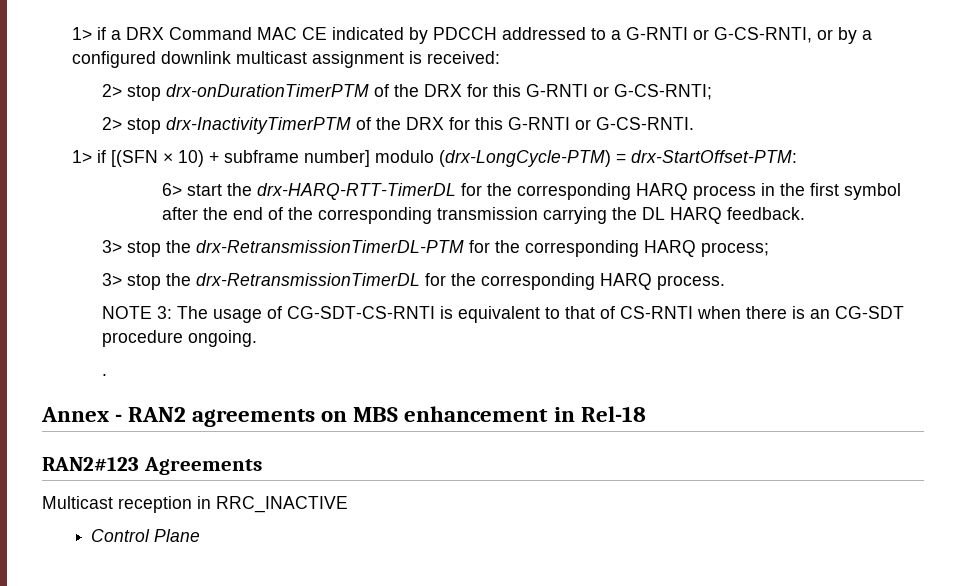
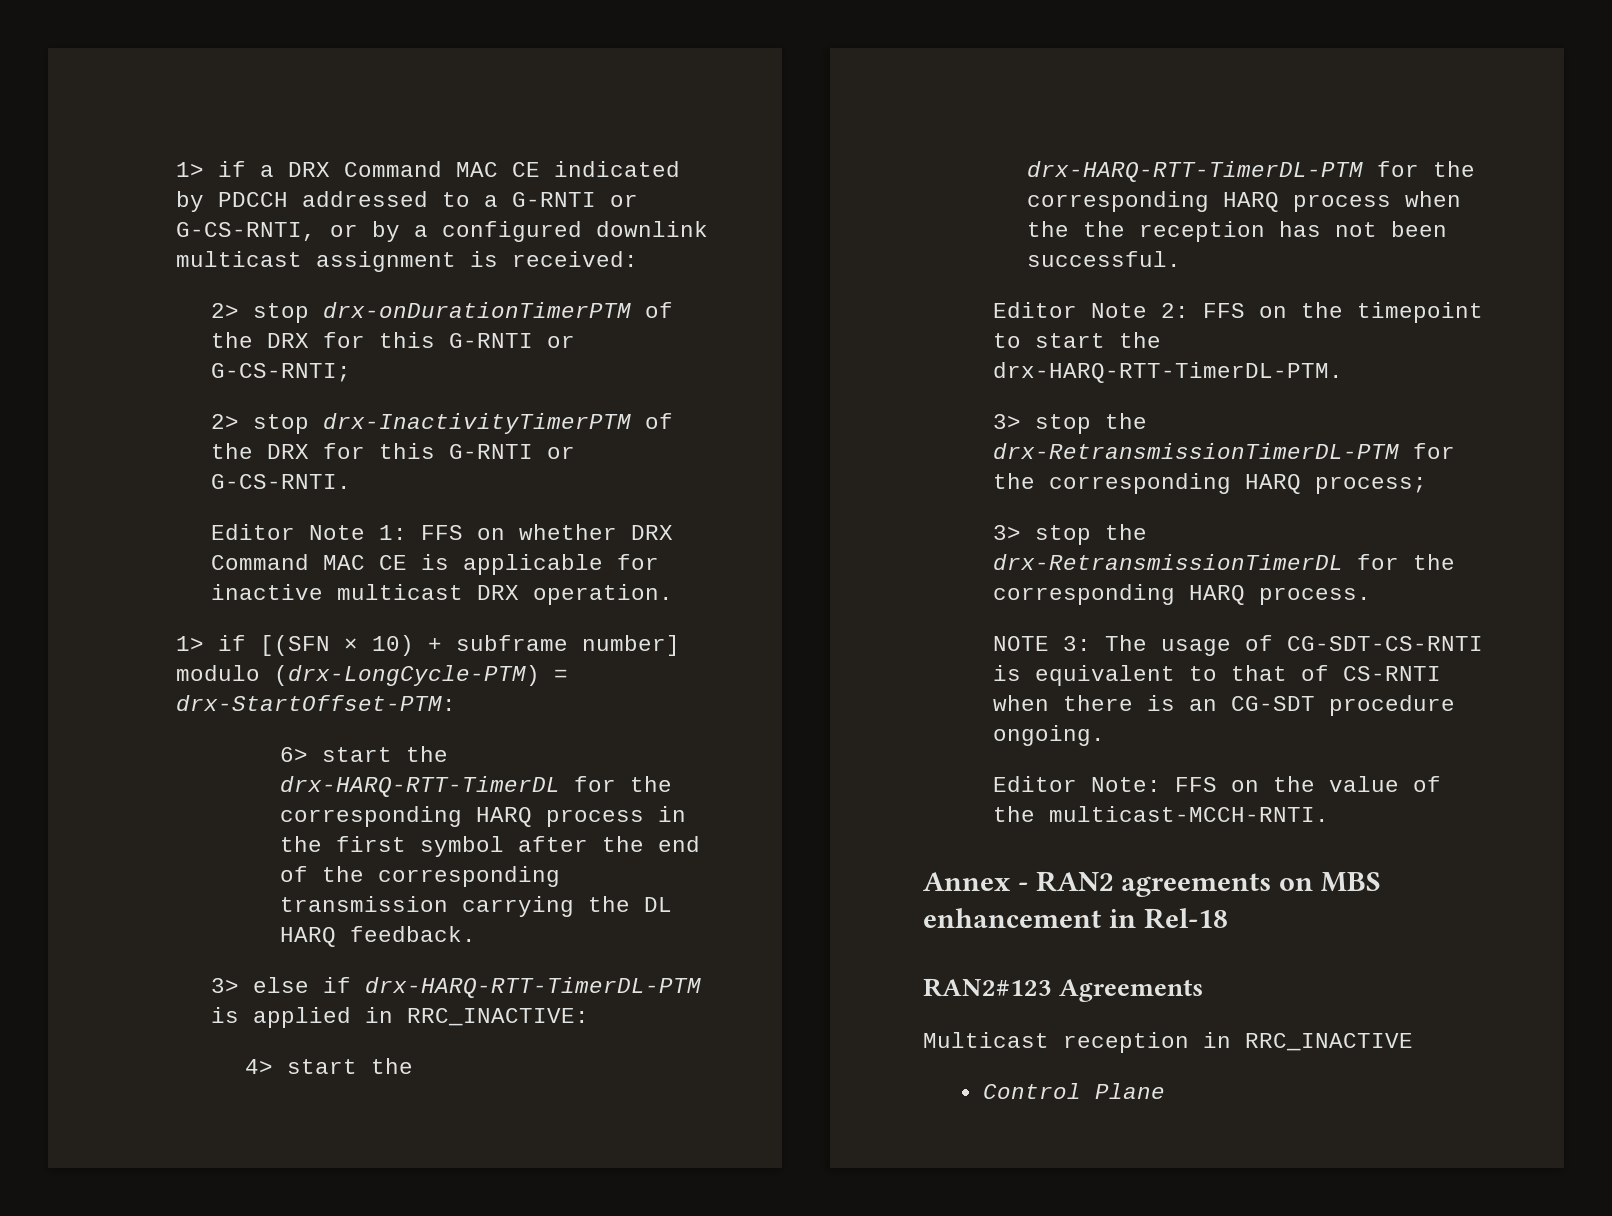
+ Editor Note 1: FFS on whether DRX Command MAC CE is applicable for inactive multicast DRX operation.
+ 3> else if drx-HARQ-RTT-TimerDL-PTM is applied in RRC_INACTIVE:
+ 4> start the drx-HARQ-RTT-TimerDL-PTM for the corresponding HARQ process when the the reception has not been successful.
+ Editor Note 2: FFS on the timepoint to start the drx-HARQ-RTT-TimerDL-PTM.
- .
+ Editor Note: FFS on the value of the multicast-MCCH-RNTI.

